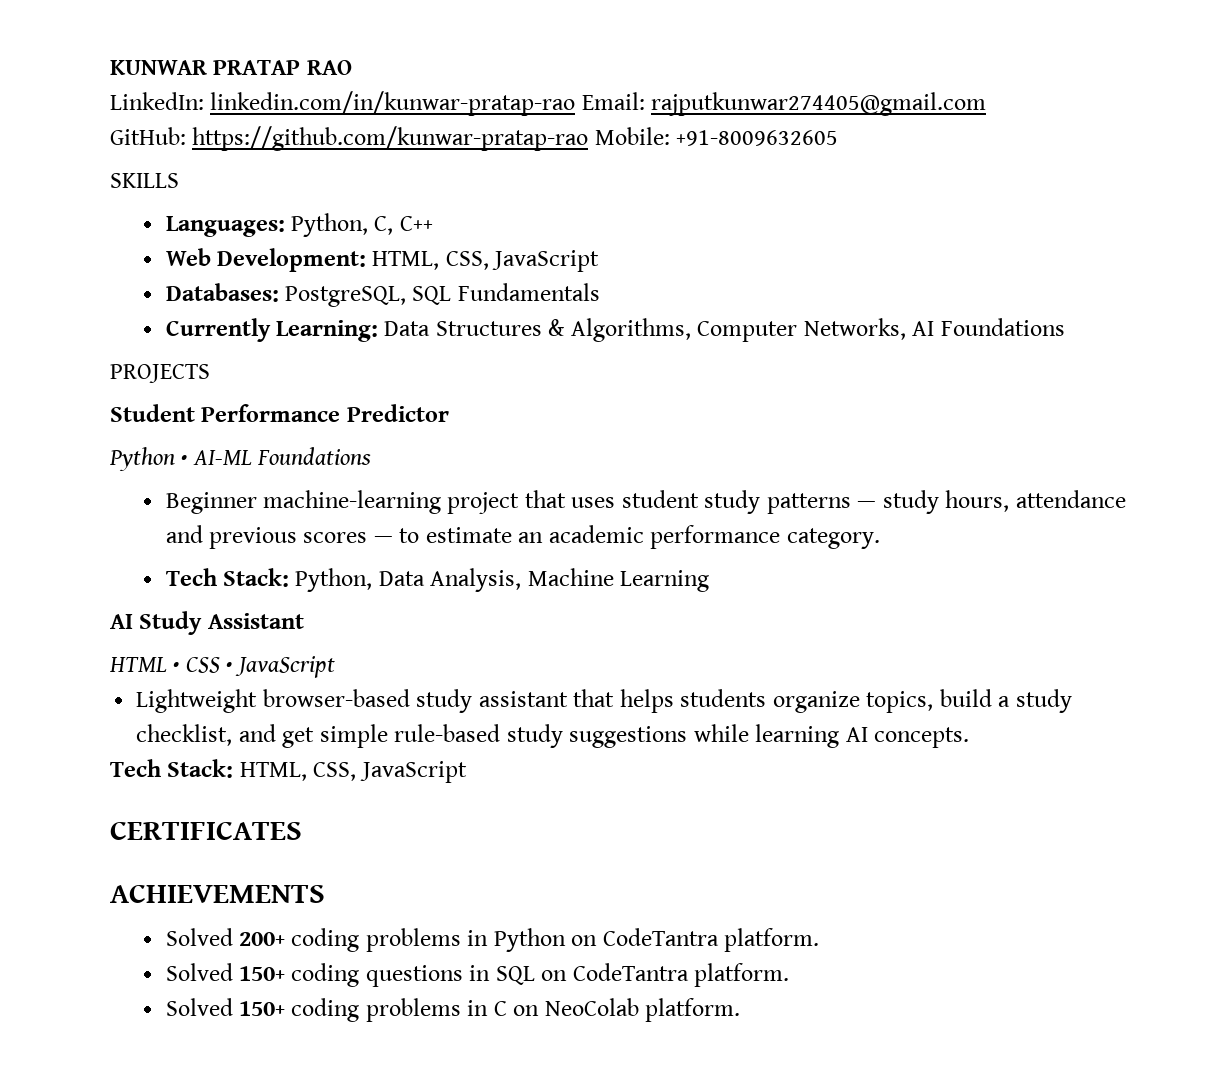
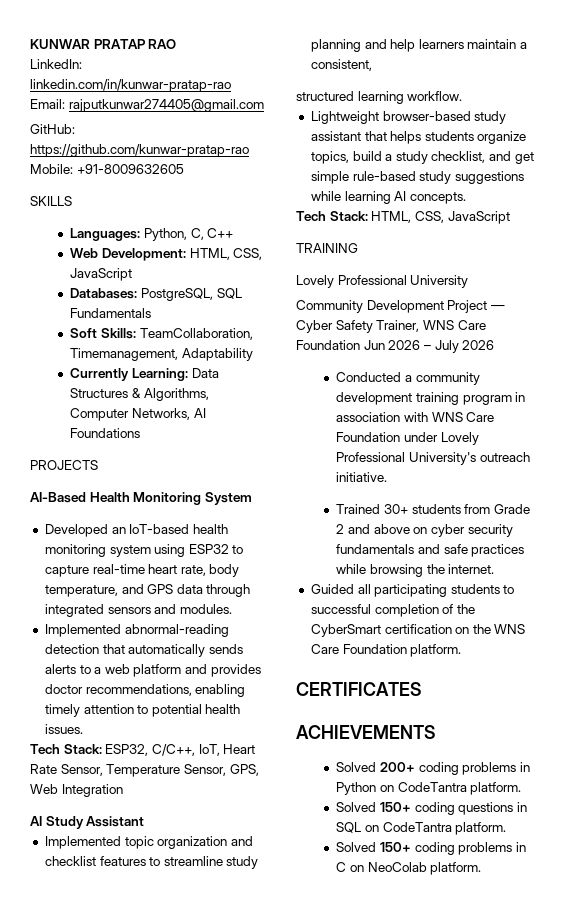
+ Soft Skills: TeamCollaboration, Timemanagement, Adaptability
- Student Performance Predictor
- Python • AI-ML Foundations
- Beginner machine-learning project that uses student study patterns — study hours, attendance and previous scores — to estimate an academic performance category.
- Tech Stack: Python, Data Analysis, Machine Learning
+ AI-Based Health Monitoring System
+ Developed an IoT-based health monitoring system using ESP32 to capture real-time heart rate, body temperature, and GPS data through integrated sensors and modules.
+ Implemented abnormal-reading detection that automatically sends alerts to a web platform and provides doctor recommendations, enabling timely attention to potential health issues.
+ Tech Stack: ESP32, C/C++, IoT, Heart Rate Sensor, Temperature Sensor, GPS, Web Integration
  AI Study Assistant
- HTML • CSS • JavaScript
+ Implemented topic organization and checklist features to streamline study planning and help learners maintain a consistent,
+ structured learning workflow.
+ TRAINING
+ Lovely Professional University
+ Community Development Project — Cyber Safety Trainer, WNS Care Foundation Jun 2026 – July 2026
+ Conducted a community development training program in association with WNS Care Foundation under Lovely Professional University's outreach initiative.
+ Trained 30+ students from Grade 2 and above on cyber security fundamentals and safe practices while browsing the internet.
+ Guided all participating students to successful completion of the CyberSmart certification on the WNS Care Foundation platform.

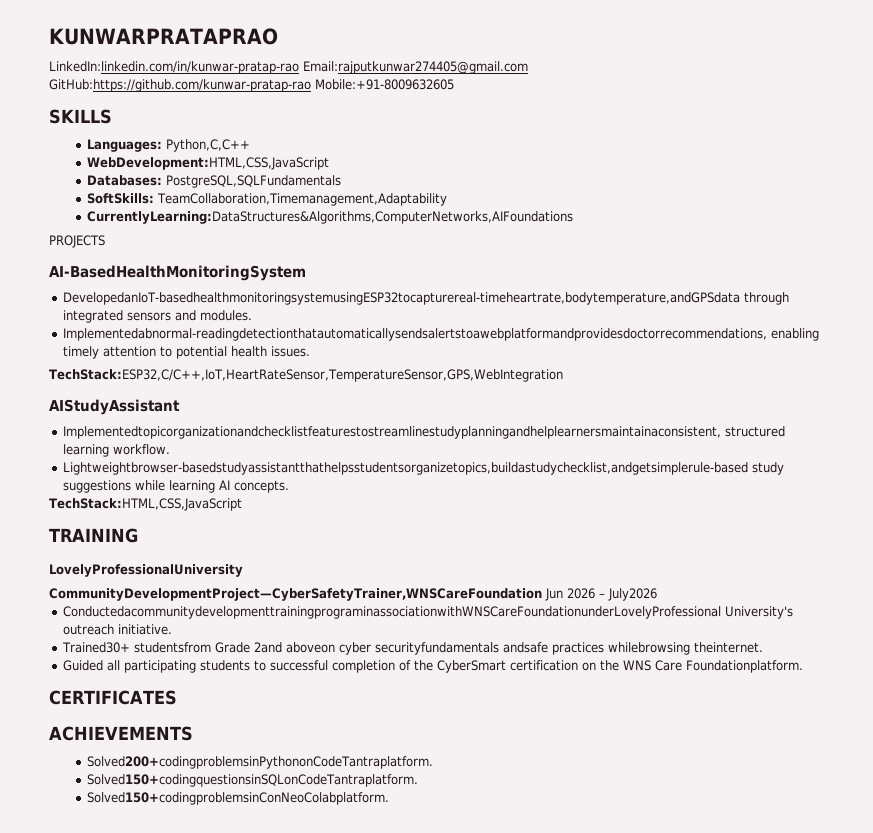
- KUNWAR PRATAP RAO
- LinkedIn: linkedin.com/in/kunwar-pratap-rao Email: rajputkunwar274405@gmail.com
- GitHub: https://github.com/kunwar-pratap-rao Mobile: +91-8009632605
+ KUNWARPRATAPRAO
+ LinkedIn:linkedin.com/in/kunwar-pratap-rao Email:rajputkunwar274405@gmail.com
+ GitHub:https://github.com/kunwar-pratap-rao Mobile:+91-8009632605
  SKILLS
- Languages: Python, C, C++
- Web Development: HTML, CSS, JavaScript
- Databases: PostgreSQL, SQL Fundamentals
- Soft Skills: TeamCollaboration, Timemanagement, Adaptability
- Currently Learning: Data Structures & Algorithms, Computer Networks, AI Foundations
+ Languages: Python,C,C++
+ WebDevelopment:HTML,CSS,JavaScript
+ Databases: PostgreSQL,SQLFundamentals
+ SoftSkills: TeamCollaboration,Timemanagement,Adaptability
+ CurrentlyLearning:DataStructures&Algorithms,ComputerNetworks,AIFoundations
  PROJECTS
- AI-Based Health Monitoring System
- Developed an IoT-based health monitoring system using ESP32 to capture real-time heart rate, body temperature, and GPS data through integrated sensors and modules.
+ AI-BasedHealthMonitoringSystem
+ DevelopedanIoT-basedhealthmonitoringsystemusingESP32tocapturereal-timeheartrate,bodytemperature,andGPSdata through integrated sensors and modules.
- Implemented abnormal-reading detection that automatically sends alerts to a web platform and provides doctor recommendations, enabling timely attention to potential health issues.
+ Implementedabnormal-readingdetectionthatautomaticallysendsalertstoawebplatformandprovidesdoctorrecommendations, enabling timely attention to potential health issues.
- Tech Stack: ESP32, C/C++, IoT, Heart Rate Sensor, Temperature Sensor, GPS, Web Integration
- AI Study Assistant
- Implemented topic organization and checklist features to streamline study planning and help learners maintain a consistent,
- structured learning workflow.
- Lightweight browser-based study assistant that helps students organize topics, build a study checklist, and get simple rule-based study suggestions while learning AI concepts.
+ TechStack:ESP32,C/C++,IoT,HeartRateSensor,TemperatureSensor,GPS,WebIntegration
+ AIStudyAssistant
+ Implementedtopicorganizationandchecklistfeaturestostreamlinestudyplanningandhelplearnersmaintainaconsistent, structured learning workflow.
+ Lightweightbrowser-basedstudyassistantthathelpsstudentsorganizetopics,buildastudychecklist,andgetsimplerule-based study suggestions while learning AI concepts.
- Tech Stack: HTML, CSS, JavaScript
+ TechStack:HTML,CSS,JavaScript
  TRAINING
- Lovely Professional University
- Community Development Project — Cyber Safety Trainer, WNS Care Foundation Jun 2026 – July 2026
- Conducted a community development training program in association with WNS Care Foundation under Lovely Professional University's outreach initiative.
- Trained 30+ students from Grade 2 and above on cyber security fundamentals and safe practices while browsing the internet.
+ LovelyProfessionalUniversity
+ CommunityDevelopmentProject—CyberSafetyTrainer,WNSCareFoundation Jun 2026 – July2026
+ ConductedacommunitydevelopmenttrainingprograminassociationwithWNSCareFoundationunderLovelyProfessional University's outreach initiative.
+ Trained30+ studentsfrom Grade 2and aboveon cyber securityfundamentals andsafe practices whilebrowsing theinternet.
- Guided all participating students to successful completion of the CyberSmart certification on the WNS Care Foundation platform.
+ Guided all participating students to successful completion of the CyberSmart certification on the WNS Care Foundationplatform.
- Solved 200+ coding problems in Python on CodeTantra platform.
- Solved 150+ coding questions in SQL on CodeTantra platform.
- Solved 150+ coding problems in C on NeoColab platform.
+ Solved200+codingproblemsinPythononCodeTantraplatform.
+ Solved150+codingquestionsinSQLonCodeTantraplatform.
+ Solved150+codingproblemsinConNeoColabplatform.

